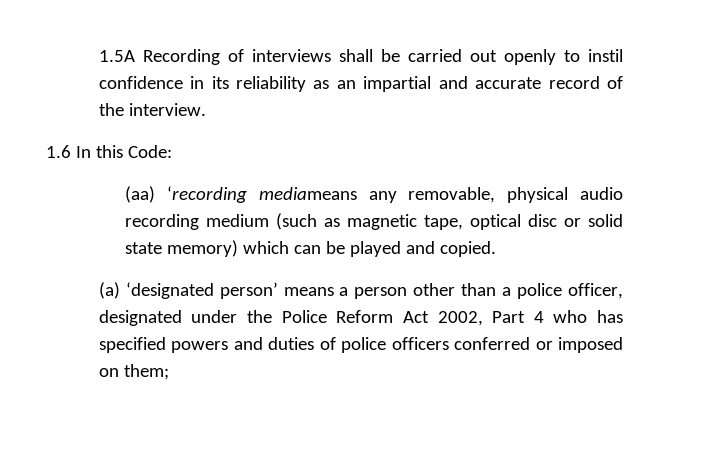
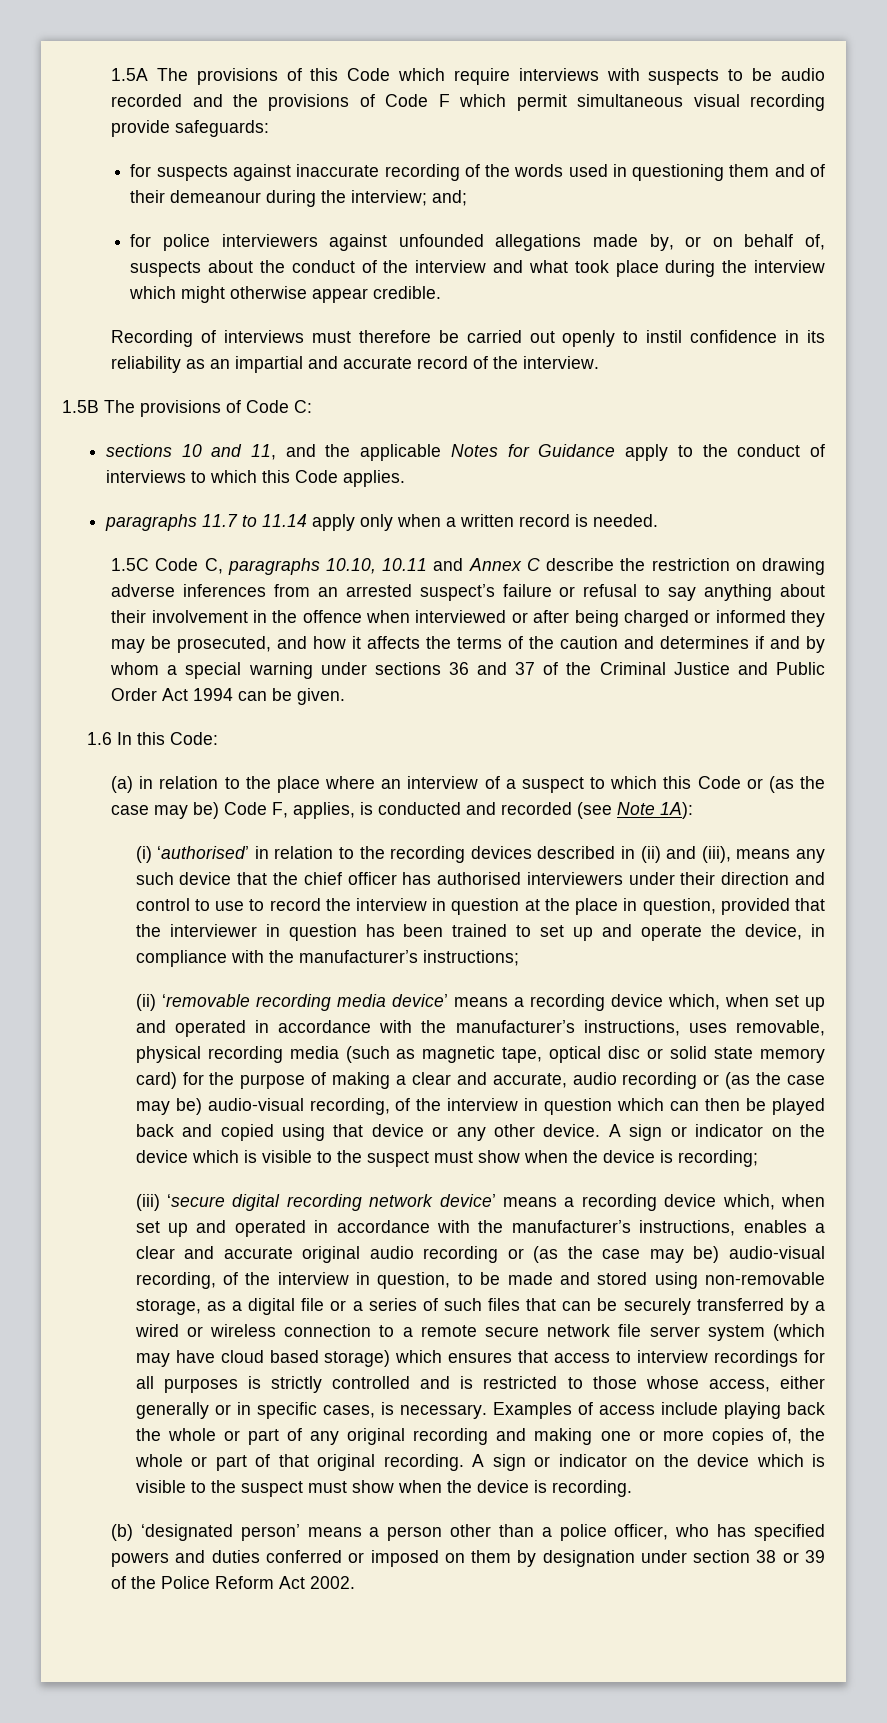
- 1.5A Recording of interviews shall be carried out openly to instil confidence in its reliability as an impartial and accurate record of the interview.
+ 1.5A The provisions of this Code which require interviews with suspects to be audio recorded and the provisions of Code F which permit simultaneous visual recording provide safeguards:
+ for suspects against inaccurate recording of the words used in questioning them and of their demeanour during the interview; and;
+ for police interviewers against unfounded allegations made by, or on behalf of, suspects about the conduct of the interview and what took place during the interview which might otherwise appear credible.
+ Recording of interviews must therefore be carried out openly to instil confidence in its reliability as an impartial and accurate record of the interview.
+ 1.5B The provisions of Code C:
+ sections 10 and 11, and the applicable Notes for Guidance apply to the conduct of interviews to which this Code applies.
+ paragraphs 11.7 to 11.14 apply only when a written record is needed.
+ 1.5C Code C, paragraphs 10.10, 10.11 and Annex C describe the restriction on drawing adverse inferences from an arrested suspect’s failure or refusal to say anything about their involvement in the offence when interviewed or after being charged or informed they may be prosecuted, and how it affects the terms of the caution and determines if and by whom a special warning under sections 36 and 37 of the Criminal Justice and Public Order Act 1994 can be given.
  1.6 In this Code:
- (aa) ‘recording mediameans any removable, physical audio recording medium (such as magnetic tape, optical disc or solid state memory) which can be played and copied.
- (a) ‘designated person’ means a person other than a police officer, designated under the Police Reform Act 2002, Part 4 who has specified powers and duties of police officers conferred or imposed on them;
+ (a) in relation to the place where an interview of a suspect to which this Code or (as the case may be) Code F, applies, is conducted and recorded (see Note 1A):
+ (i) ‘authorised’ in relation to the recording devices described in (ii) and (iii), means any such device that the chief officer has authorised interviewers under their direction and control to use to record the interview in question at the place in question, provided that the interviewer in question has been trained to set up and operate the device, in compliance with the manufacturer’s instructions;
+ (ii) ‘removable recording media device’ means a recording device which, when set up and operated in accordance with the manufacturer’s instructions, uses removable, physical recording media (such as magnetic tape, optical disc or solid state memory card) for the purpose of making a clear and accurate, audio recording or (as the case may be) audio-visual recording, of the interview in question which can then be played back and copied using that device or any other device. A sign or indicator on the device which is visible to the suspect must show when the device is recording;
+ (iii) ‘secure digital recording network device’ means a recording device which, when set up and operated in accordance with the manufacturer’s instructions, enables a clear and accurate original audio recording or (as the case may be) audio-visual recording, of the interview in question, to be made and stored using non-removable storage, as a digital file or a series of such files that can be securely transferred by a wired or wireless connection to a remote secure network file server system (which may have cloud based storage) which ensures that access to interview recordings for all purposes is strictly controlled and is restricted to those whose access, either generally or in specific cases, is necessary. Examples of access include playing back the whole or part of any original recording and making one or more copies of, the whole or part of that original recording. A sign or indicator on the device which is visible to the suspect must show when the device is recording.
+ (b) ‘designated person’ means a person other than a police officer, who has specified powers and duties conferred or imposed on them by designation under section 38 or 39 of the Police Reform Act 2002.

